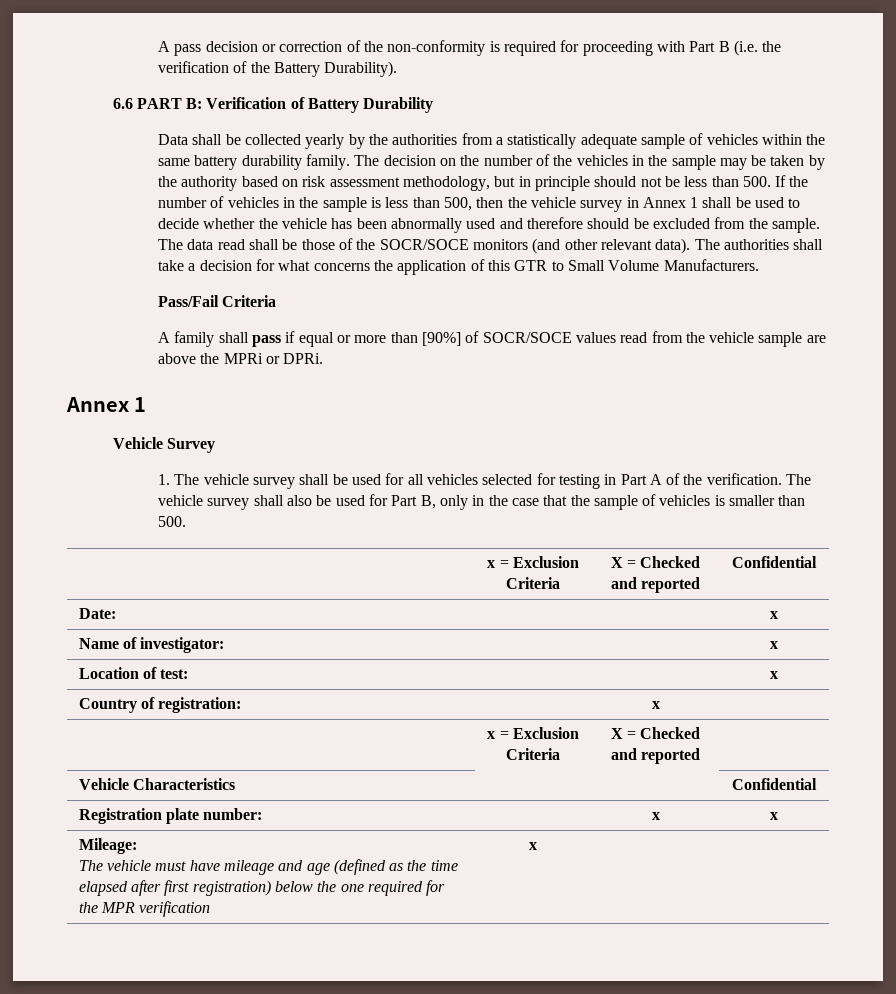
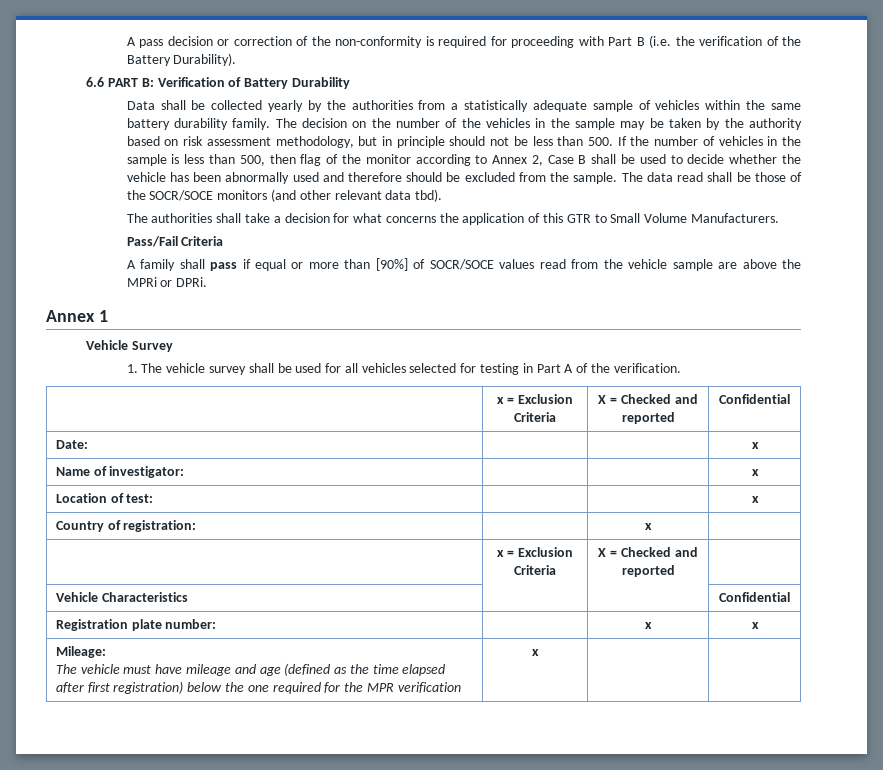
- The decision on the number of the vehicles in the sample may be taken by the authority based on risk assessment methodology, but in principle should not be less than 500. If the number of vehicles in the sample is less than 500, then the vehicle survey in Annex 1 shall be used to decide whether the vehicle has been abnormally used and therefore should be excluded from the sample.
+ The decision on the number of the vehicles in the sample may be taken by the authority based on risk assessment methodology, but in principle should not be less than 500. If the number of vehicles in the sample is less than 500, then flag of the monitor according to Annex 2, Case B shall be used to decide whether the vehicle has been abnormally used and therefore should be excluded from the sample.
- The data read shall be those of the SOCR/SOCE monitors (and other relevant data). The authorities shall take a decision for what concerns the application of this GTR to Small Volume Manufacturers.
+ The data read shall be those of the SOCR/SOCE monitors (and other relevant data tbd).
+ The authorities shall take a decision for what concerns the application of this GTR to Small Volume Manufacturers.
- The vehicle survey shall also be used for Part B, only in the case that the sample of vehicles is smaller than 500.

